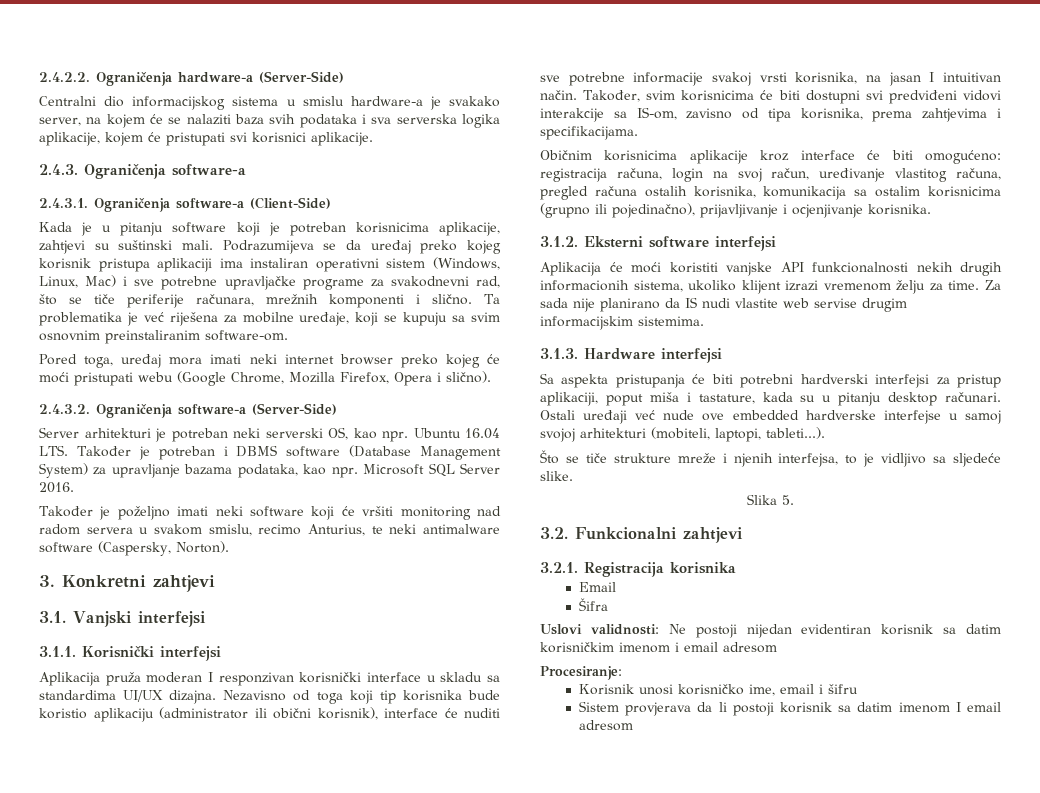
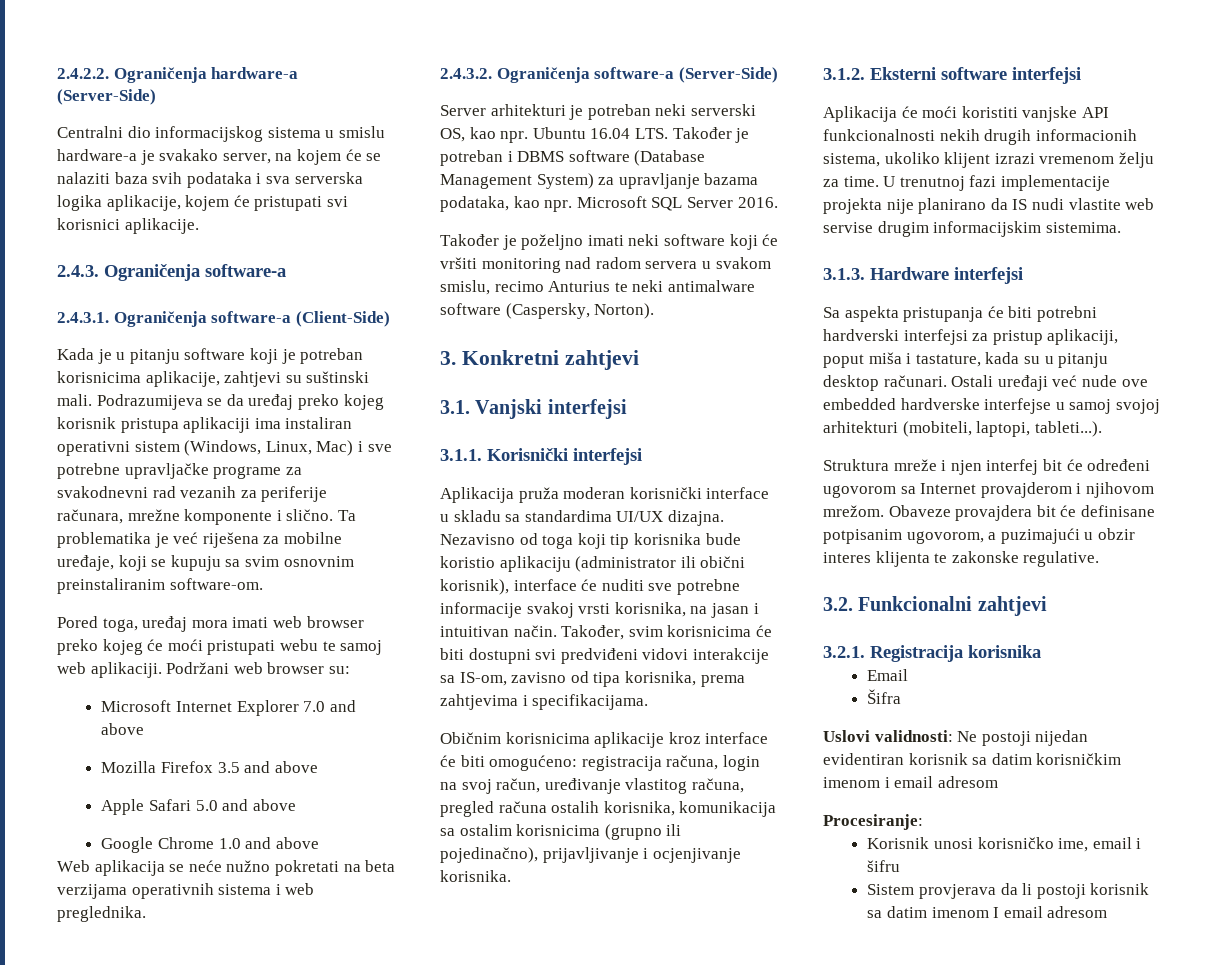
- Podrazumijeva se da uređaj preko kojeg korisnik pristupa aplikaciji ima instaliran operativni sistem (Windows, Linux, Mac) i sve potrebne upravljačke programe za svakodnevni rad, što se tiče periferije računara, mrežnih komponenti i slično.
+ Podrazumijeva se da uređaj preko kojeg korisnik pristupa aplikaciji ima instaliran operativni sistem (Windows, Linux, Mac) i sve potrebne upravljačke programe za svakodnevni rad vezanih za periferije računara, mrežne komponente i slično.
- Pored toga, uređaj mora imati neki internet browser preko kojeg će moći pristupati webu (Google Chrome, Mozilla Firefox, Opera i slično).
+ Pored toga, uređaj mora imati web browser preko kojeg će moći pristupati webu te samoj web aplikaciji. Podržani web browser su:
+ Microsoft Internet Explorer 7.0 and above
+ Mozilla Firefox 3.5 and above
+ Apple Safari 5.0 and above
+ Google Chrome 1.0 and above
+ Web aplikacija se neće nužno pokretati na beta verzijama operativnih sistema i web preglednika.
- Također je poželjno imati neki software koji će vršiti monitoring nad radom servera u svakom smislu, recimo Anturius, te neki antimalware software (Caspersky, Norton).
+ Također je poželjno imati neki software koji će vršiti monitoring nad radom servera u svakom smislu, recimo Anturius te neki antimalware software (Caspersky, Norton).
- Aplikacija pruža moderan I responzivan korisnički interface u skladu sa standardima UI/UX dizajna.
+ Aplikacija pruža moderan korisnički interface u skladu sa standardima UI/UX dizajna.
- Nezavisno od toga koji tip korisnika bude koristio aplikaciju (administrator ili obični korisnik), interface će nuditi sve potrebne informacije svakoj vrsti korisnika, na jasan I intuitivan način.
+ Nezavisno od toga koji tip korisnika bude koristio aplikaciju (administrator ili obični korisnik), interface će nuditi sve potrebne informacije svakoj vrsti korisnika, na jasan i intuitivan način.
- Za sada nije planirano da IS nudi vlastite web servise drugim informacijskim sistemima.
+ U trenutnoj fazi implementacije projekta nije planirano da IS nudi vlastite web servise drugim informacijskim sistemima.
- Što se tiče strukture mreže i njenih interfejsa, to je vidljivo sa sljedeće slike.
- Slika 5.
+ Struktura mreže i njen interfej bit će određeni ugovorom sa Internet provajderom i njihovom mrežom. Obaveze provajdera bit će definisane potpisanim ugovorom, a puzimajući u obzir interes klijenta te zakonske regulative.

